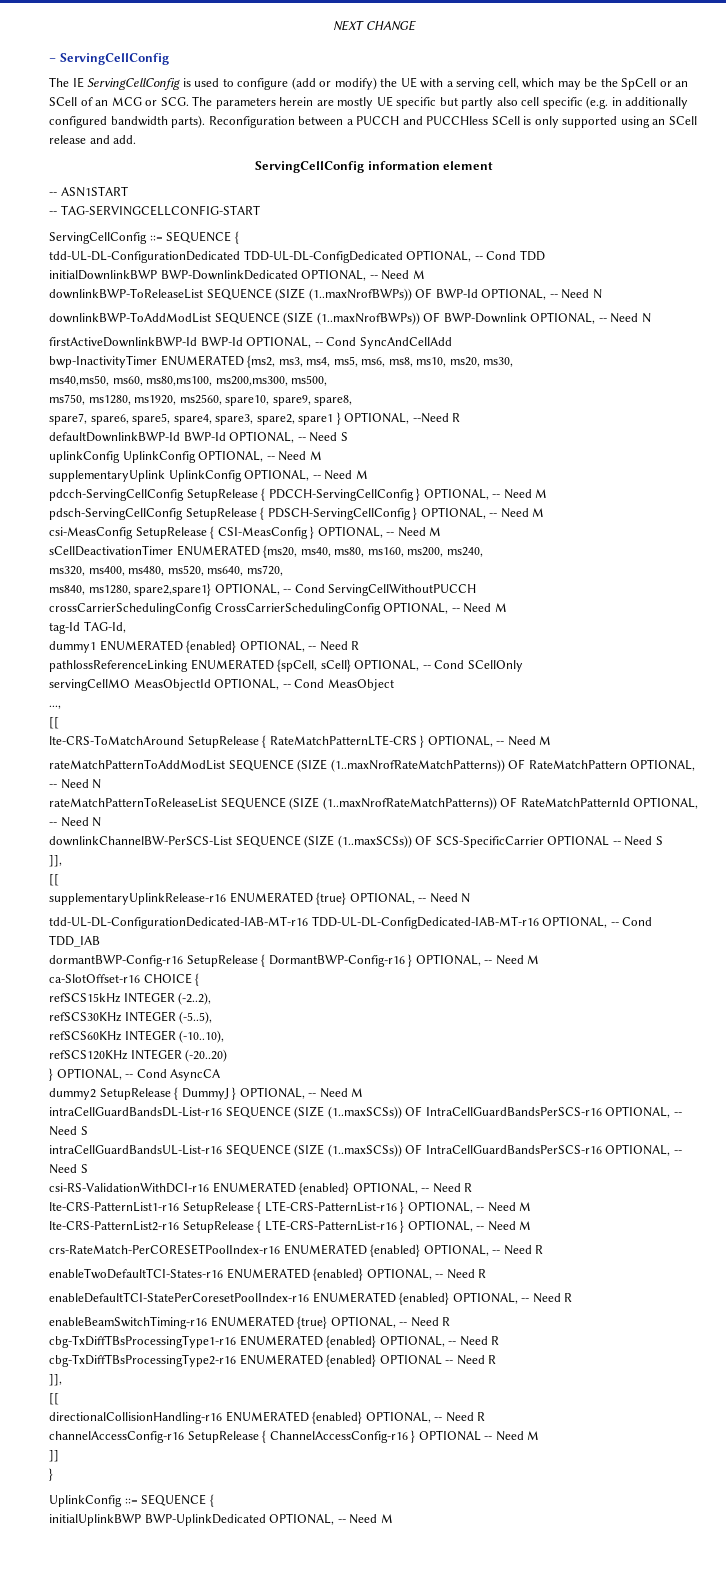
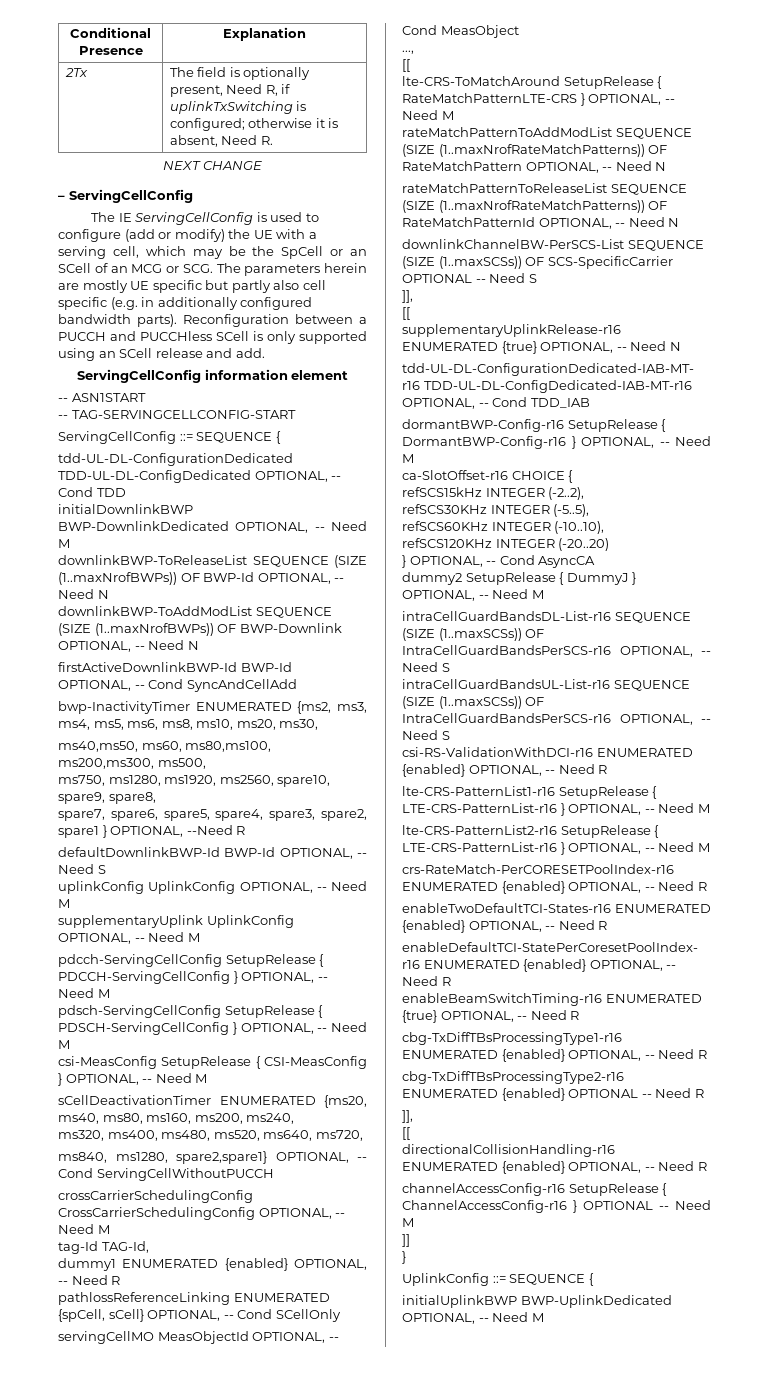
+ Conditional Presence | Explanation
+ 2Tx | The field is optionally present, Need R, if uplinkTxSwitching is configured; otherwise it is absent, Need R.

